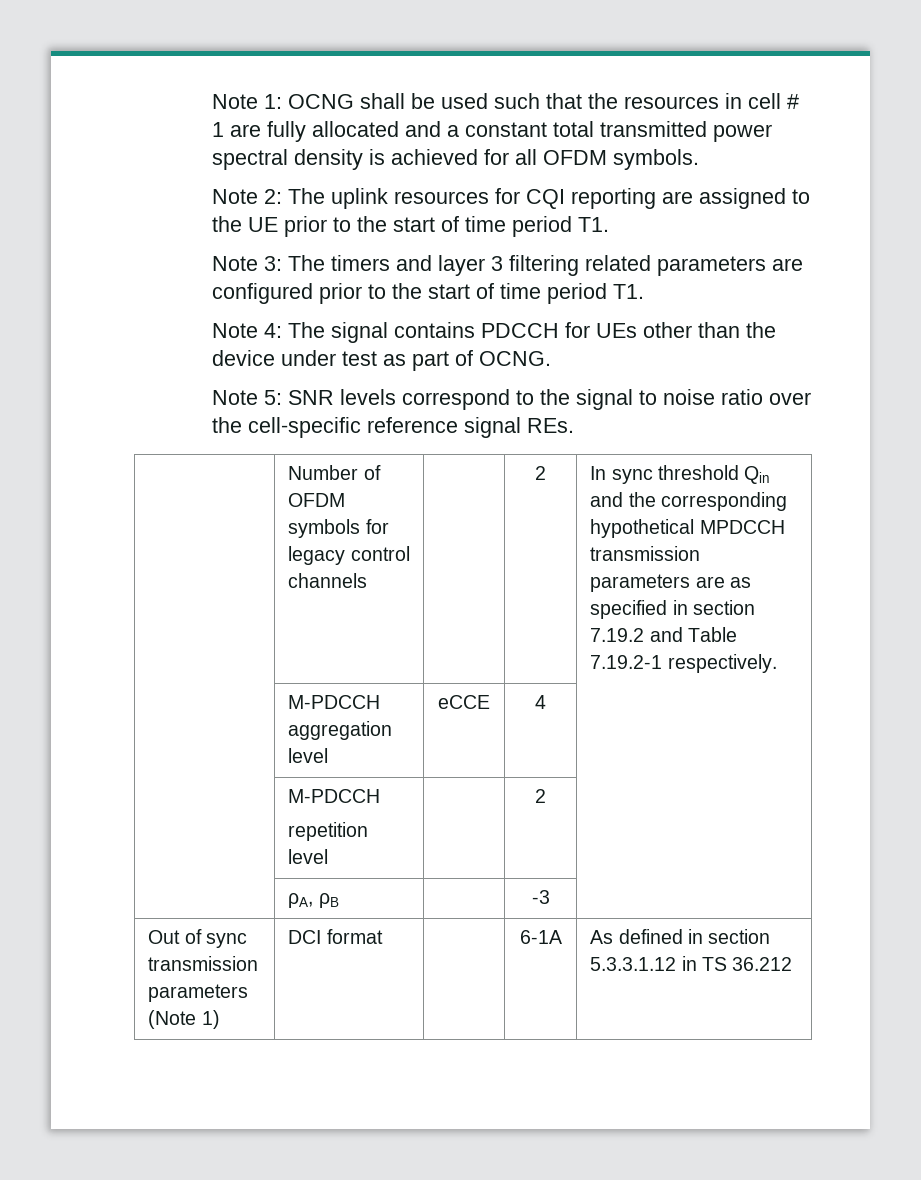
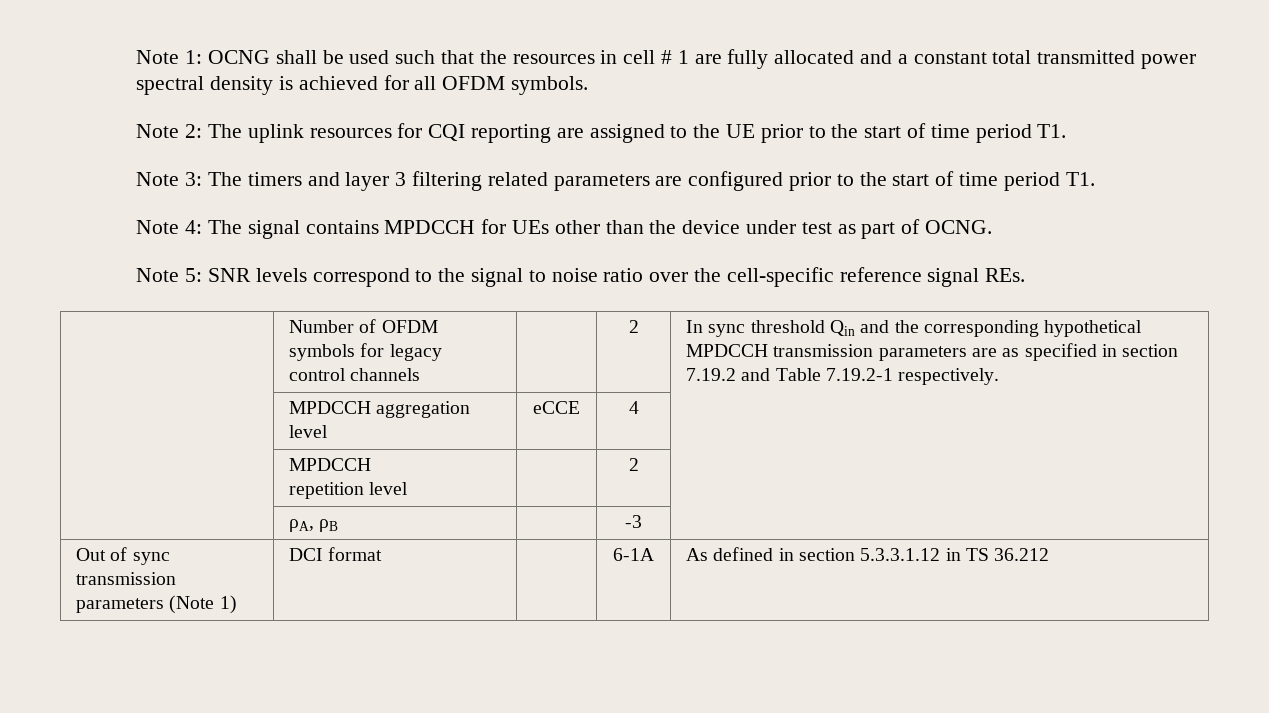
- Note 4: The signal contains PDCCH for UEs other than the device under test as part of OCNG.
+ Note 4: The signal contains MPDCCH for UEs other than the device under test as part of OCNG.
- | M-PDCCH aggregation level | eCCE | 4 |
- | M-PDCCH
+ | MPDCCH aggregation level | eCCE | 4 |
+ | MPDCCH

